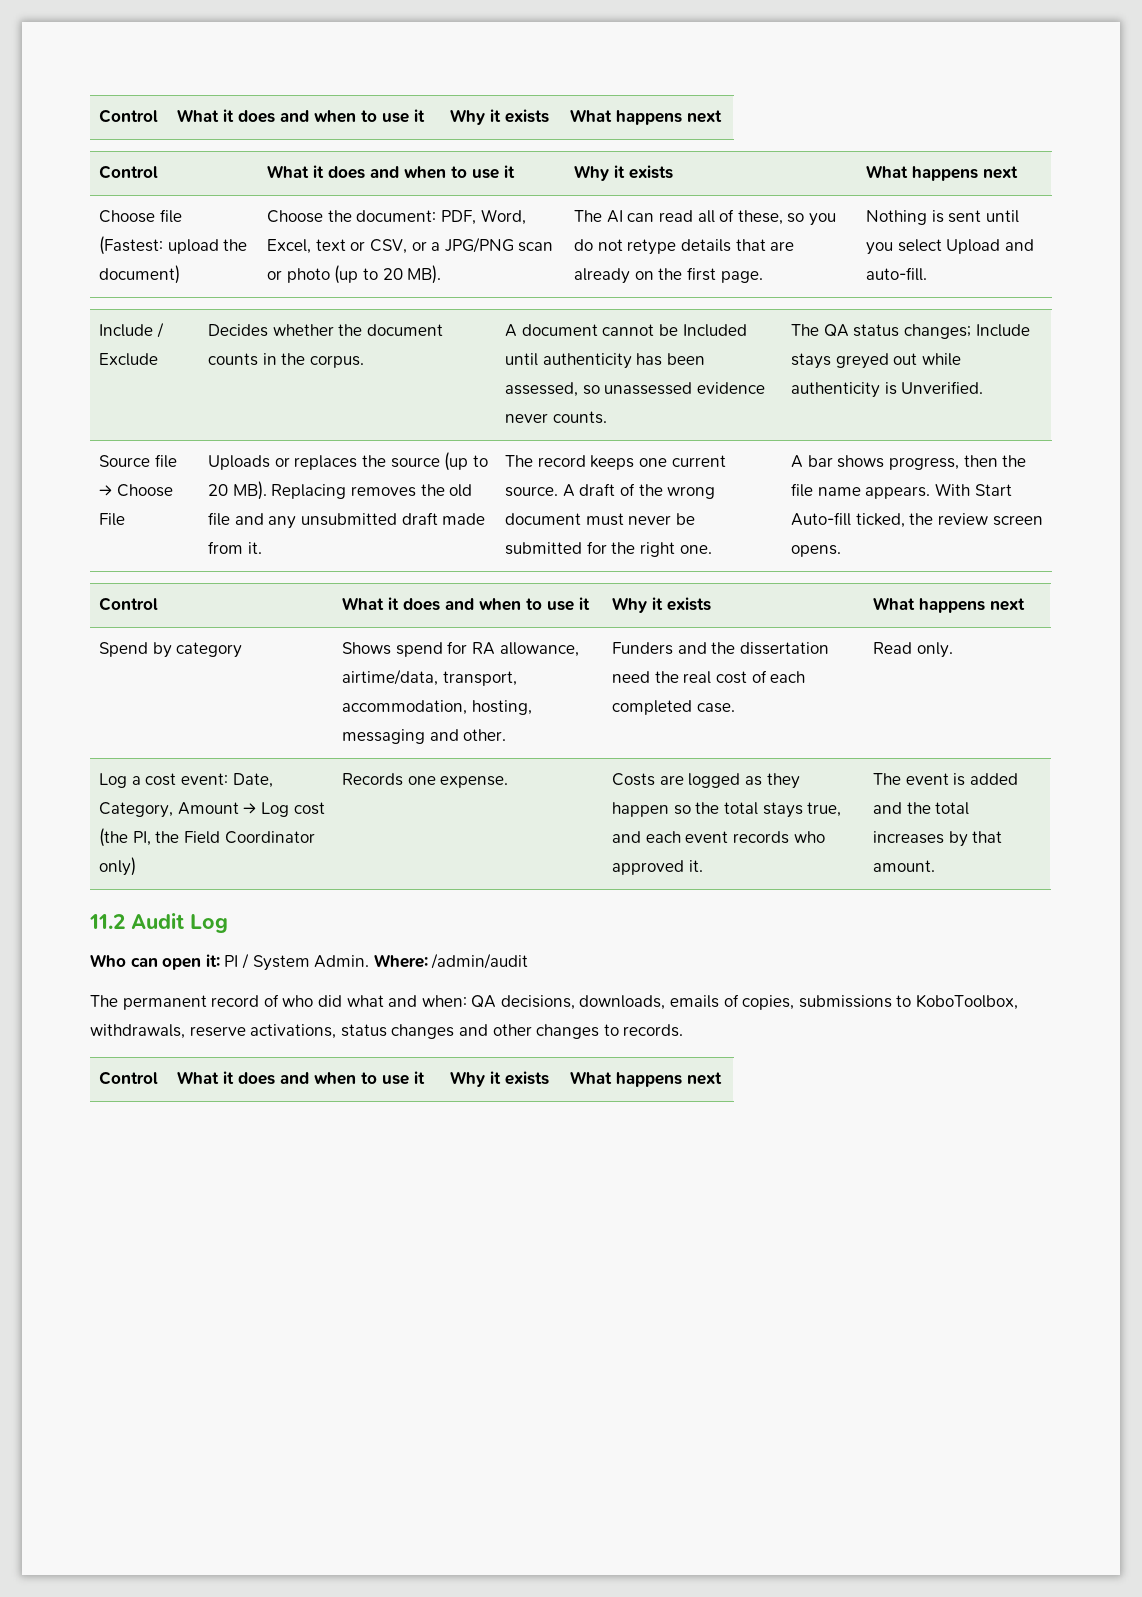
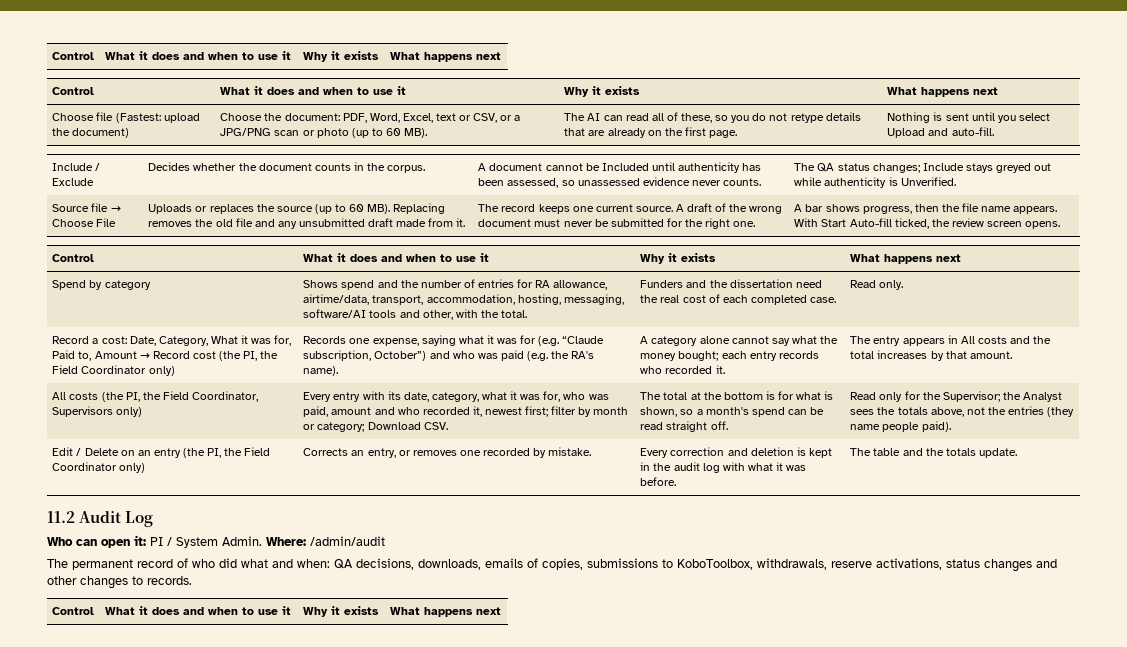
- Choose the document: PDF, Word, Excel, text or CSV, or a JPG/PNG scan or photo (up to 20 MB).
+ Choose the document: PDF, Word, Excel, text or CSV, or a JPG/PNG scan or photo (up to 60 MB).
- Uploads or replaces the source (up to 20 MB). Replacing removes the old file and any unsubmitted draft made from it.
+ Uploads or replaces the source (up to 60 MB). Replacing removes the old file and any unsubmitted draft made from it.
- Spend by category | Shows spend for RA allowance, airtime/data, transport, accommodation, hosting, messaging and other. | Funders and the dissertation need the real cost of each completed case. | Read only.
+ Spend by category | Shows spend and the number of entries for RA allowance, airtime/data, transport, accommodation, hosting, messaging, software/AI tools and other, with the total. | Funders and the dissertation need the real cost of each completed case. | Read only.
- Log a cost event: Date, Category, Amount → Log cost (the PI, the Field Coordinator only)
+ Record a cost: Date, Category, What it was for, Paid to, Amount → Record cost (the PI, the Field Coordinator only)
- Records one expense. | Costs are logged as they happen so the total stays true, and each event records who approved it. | The event is added and the total increases by that amount.
+ Records one expense, saying what it was for (e.g. “Claude subscription, October”) and who was paid (e.g. the RA's name). | A category alone cannot say what the money bought; each entry records who recorded it. | The entry appears in All costs and the total increases by that amount.
+ All costs (the PI, the Field Coordinator, Supervisors only) | Every entry with its date, category, what it was for, who was paid, amount and who recorded it, newest first; filter by month or category; Download CSV. | The total at the bottom is for what is shown, so a month's spend can be read straight off. | Read only for the Supervisor; the Analyst sees the totals above, not the entries (they name people paid).
+ Edit / Delete on an entry (the PI, the Field Coordinator only) | Corrects an entry, or removes one recorded by mistake. | Every correction and deletion is kept in the audit log with what it was before. | The table and the totals update.

